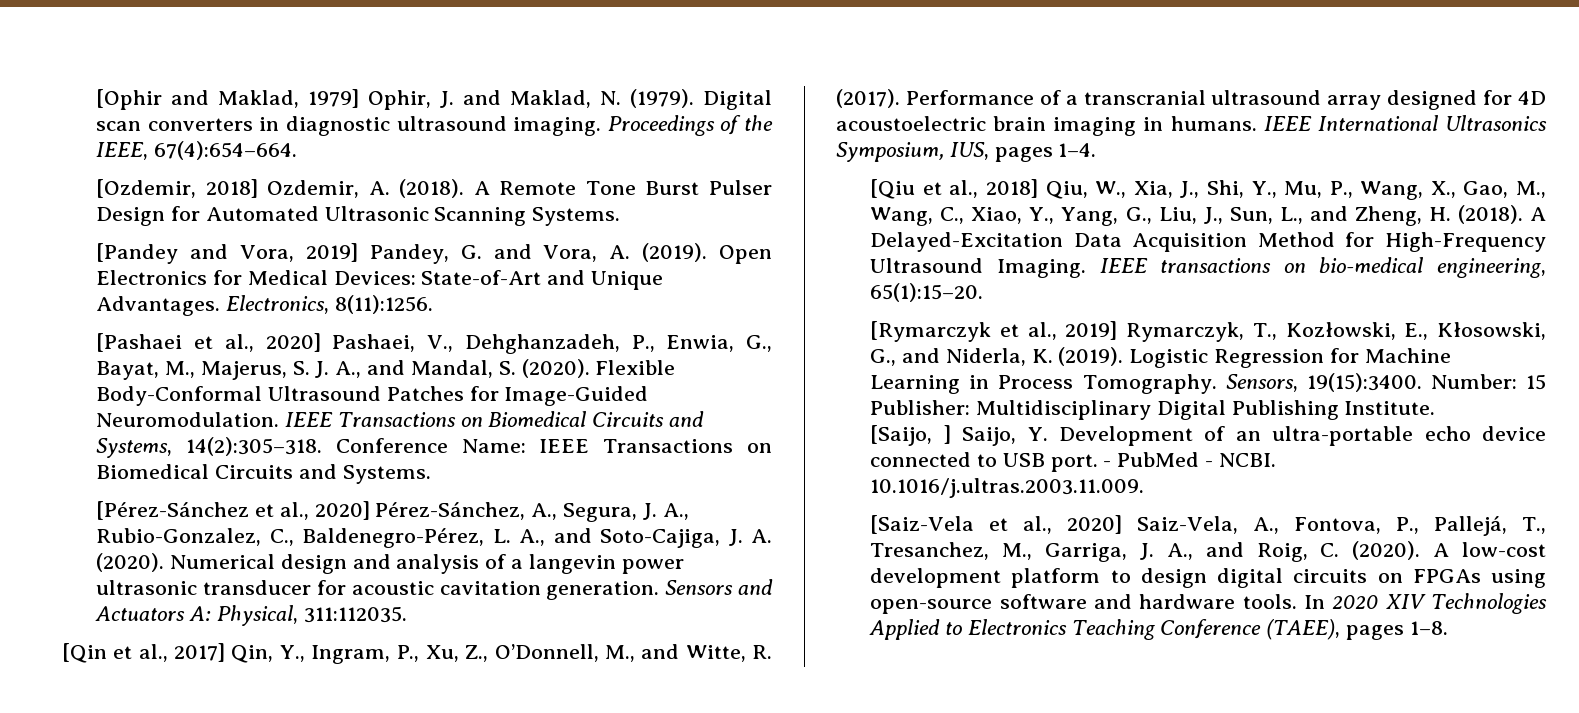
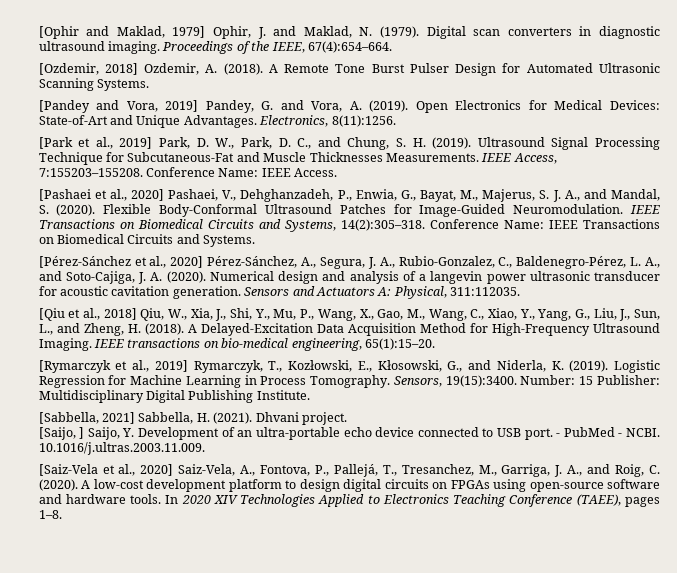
+ [Park et al., 2019] Park, D. W., Park, D. C., and Chung, S. H. (2019). Ultrasound Signal Processing Technique for Subcutaneous-Fat and Muscle Thicknesses Measurements. IEEE Access, 7:155203–155208. Conference Name: IEEE Access.
- [Qin et al., 2017] Qin, Y., Ingram, P., Xu, Z., O’Donnell, M., and Witte, R. (2017). Performance of a transcranial ultrasound array designed for 4D acoustoelectric brain imaging in humans. IEEE International Ultrasonics Symposium, IUS, pages 1–4.
+ [Sabbella, 2021] Sabbella, H. (2021). Dhvani project.

